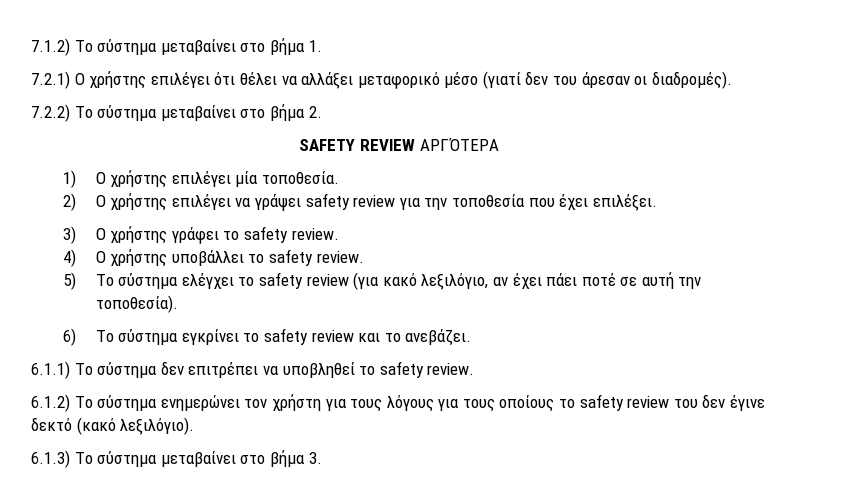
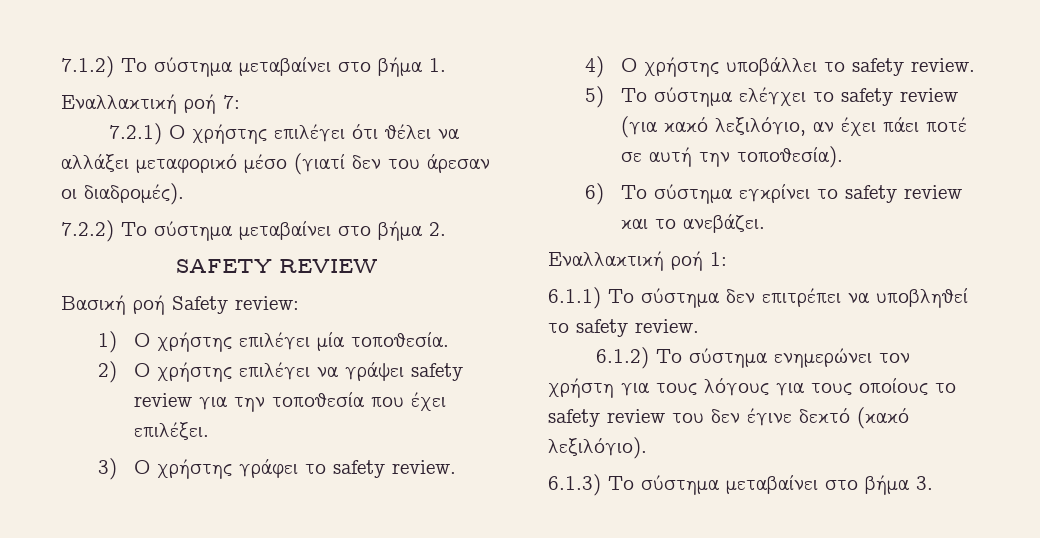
+ Εναλλακτική ροή 7:
- SAFETY REVIEW ΑΡΓΌΤΕΡΑ
+ SAFETY REVIEW
+ Βασική ροή Safety review:
+ Εναλλακτική ροή 1:

